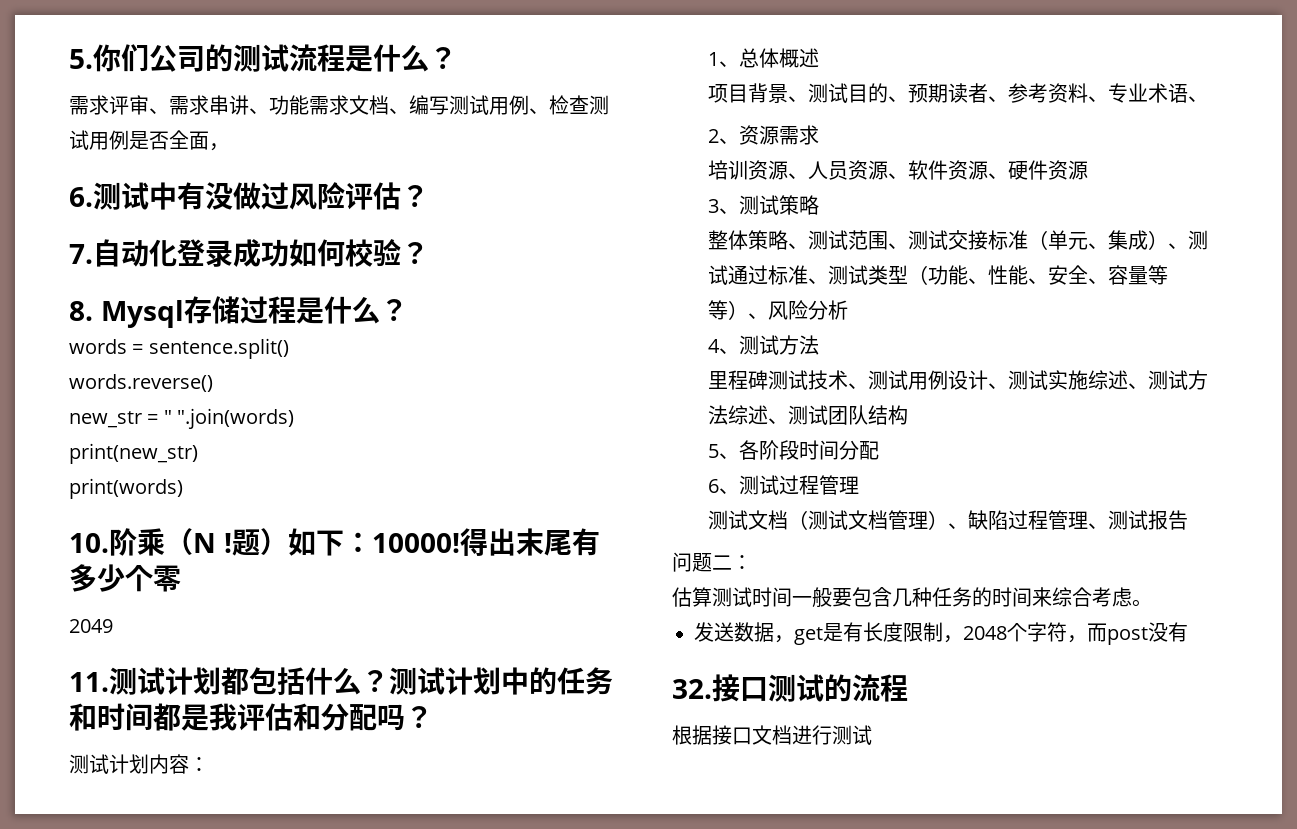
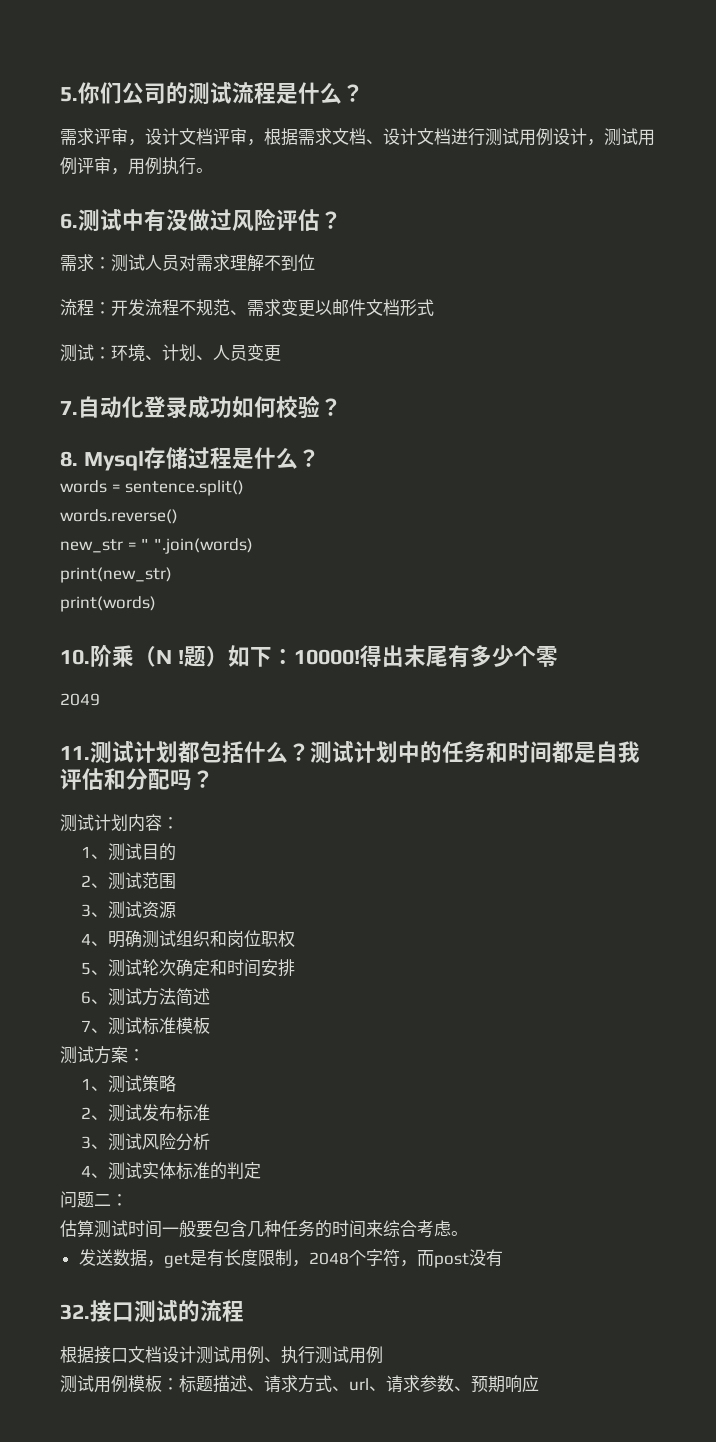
- 需求评审、需求串讲、功能需求文档、编写测试用例、检查测试用例是否全面，
+ 需求评审，设计文档评审，根据需求文档、设计文档进行测试用例设计，测试用例评审，用例执行。
+ 需求：测试人员对需求理解不到位
+ 流程：开发流程不规范、需求变更以邮件文档形式
+ 测试：环境、计划、人员变更
- 测试计划中的任务和时间都是我评估和分配吗？
+ 测试计划中的任务和时间都是自我评估和分配吗？
- 1、总体概述
- 项目背景、测试目的、预期读者、参考资料、专业术语、
- 2、资源需求
- 培训资源、人员资源、软件资源、硬件资源
- 3、测试策略
- 整体策略、测试范围、测试交接标准（单元、集成）、测试通过标准、测试类型（功能、性能、安全、容量等等）、风险分析
+ 1、测试目的
+ 2、测试范围
+ 3、测试资源
+ 4、明确测试组织和岗位职权
+ 5、测试轮次确定和时间安排
+ 6、测试方法简述
+ 7、测试标准模板
+ 测试方案：
+ 1、测试策略
+ 2、测试发布标准
+ 3、测试风险分析
- 4、测试方法
- 里程碑测试技术、测试用例设计、测试实施综述、测试方法综述、测试团队结构
- 5、各阶段时间分配
- 6、测试过程管理
- 测试文档（测试文档管理）、缺陷过程管理、测试报告
+ 4、测试实体标准的判定
- 根据接口文档进行测试
+ 根据接口文档设计测试用例、执行测试用例
+ 测试用例模板：标题描述、请求方式、url、请求参数、预期响应

